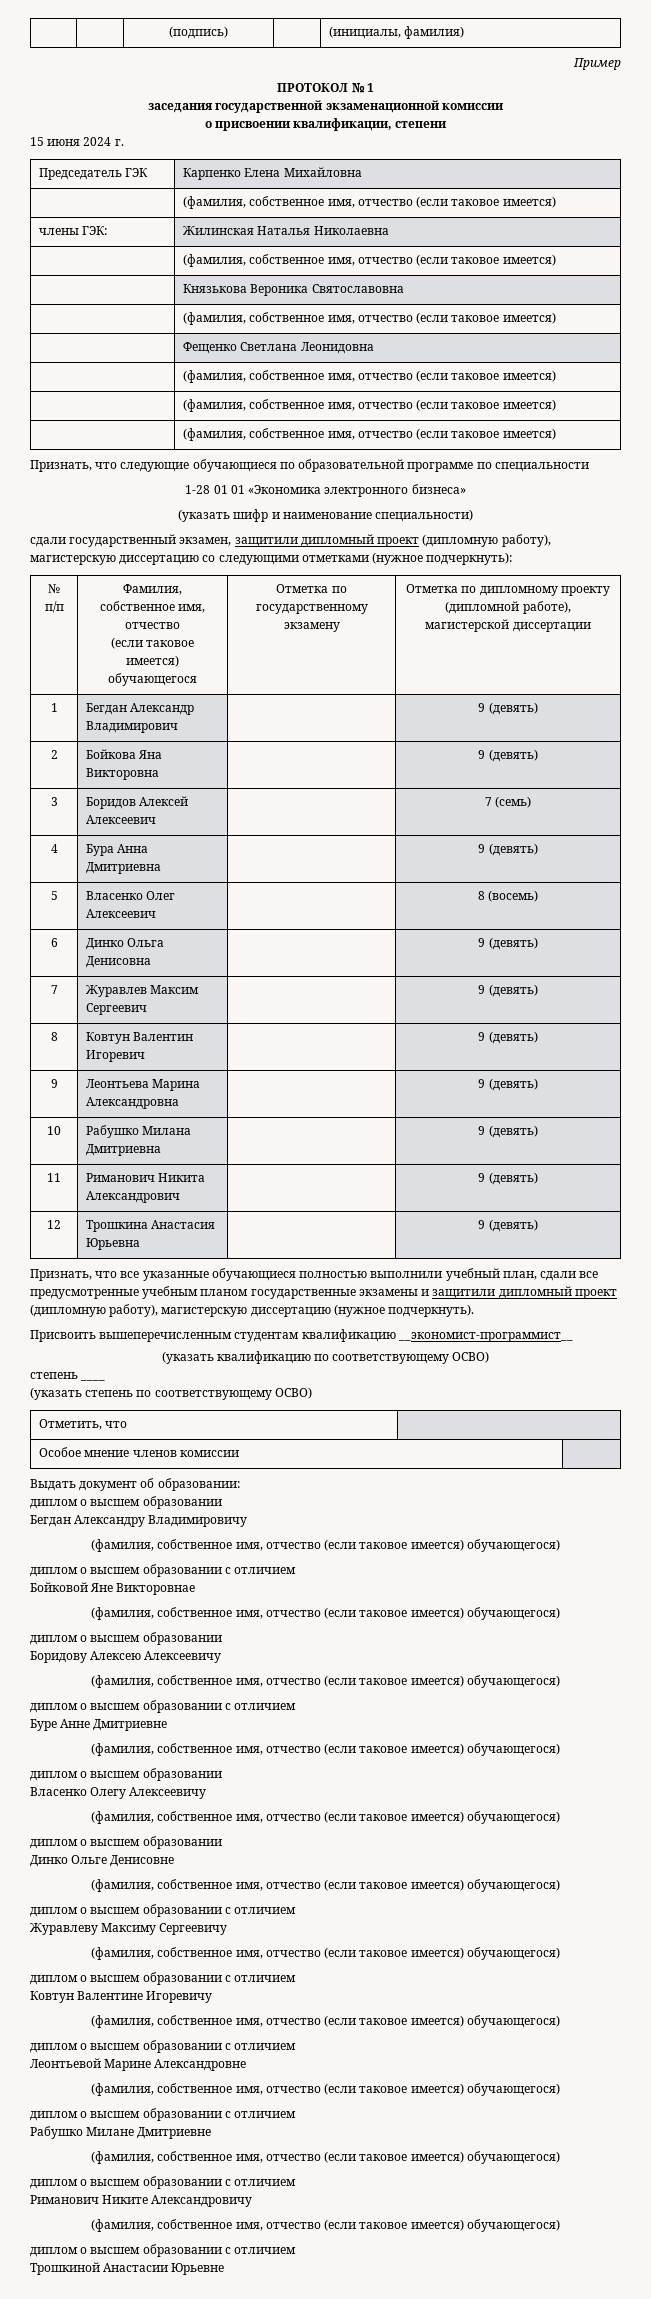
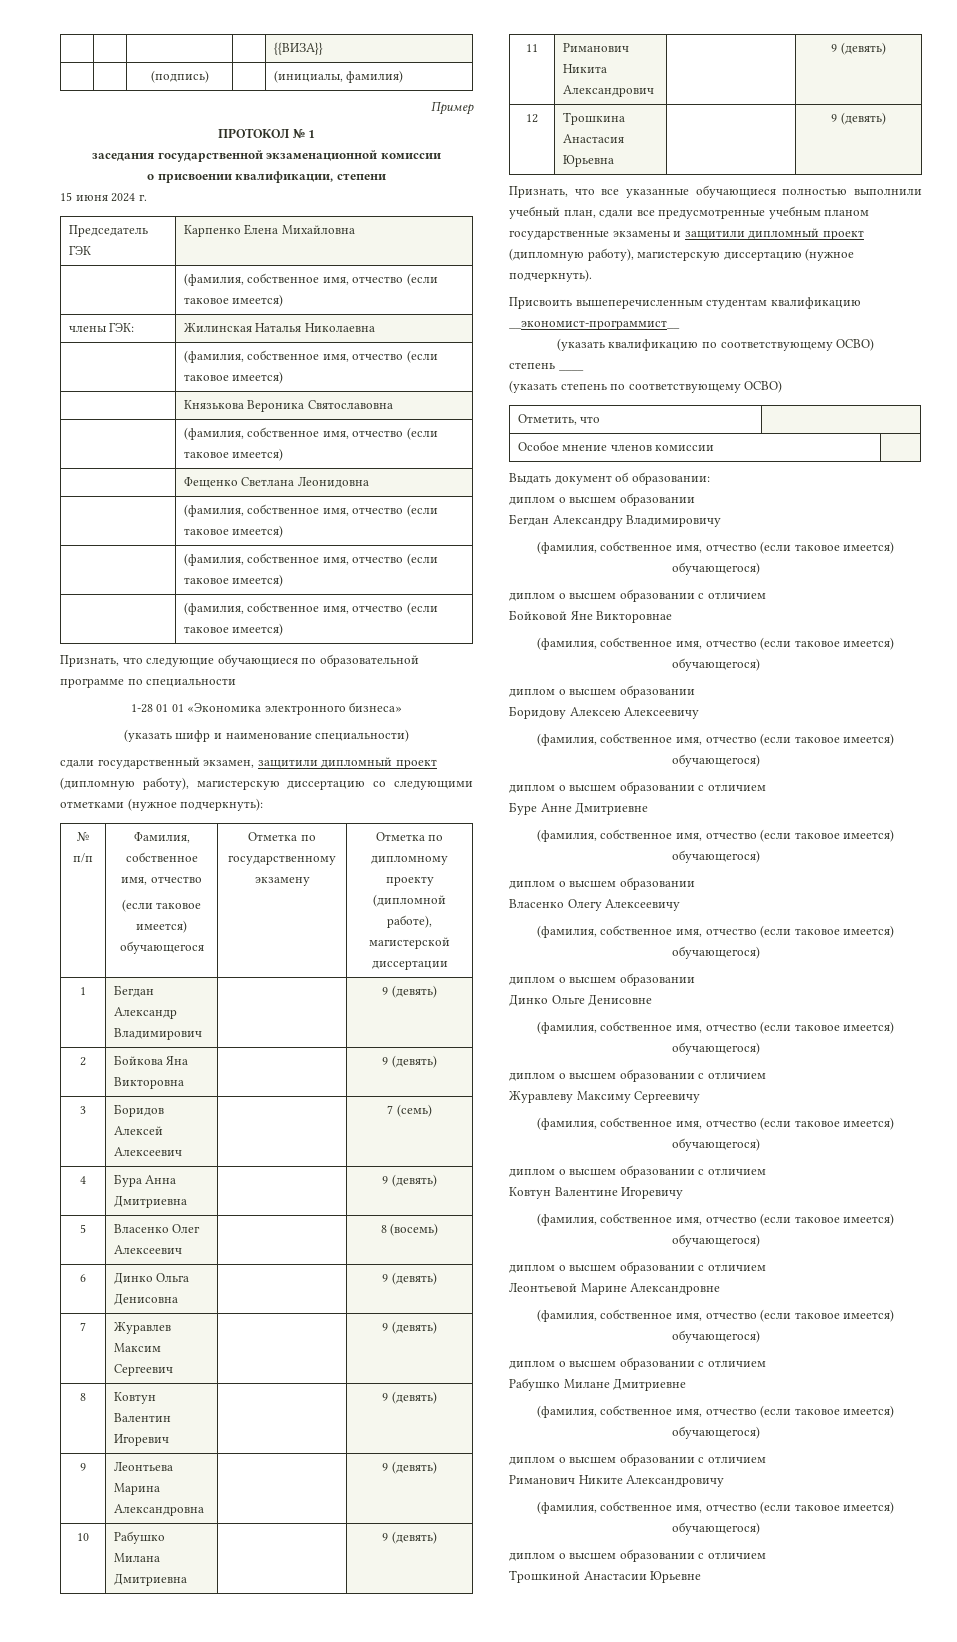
+ | | | | {{ВИЗА}}

